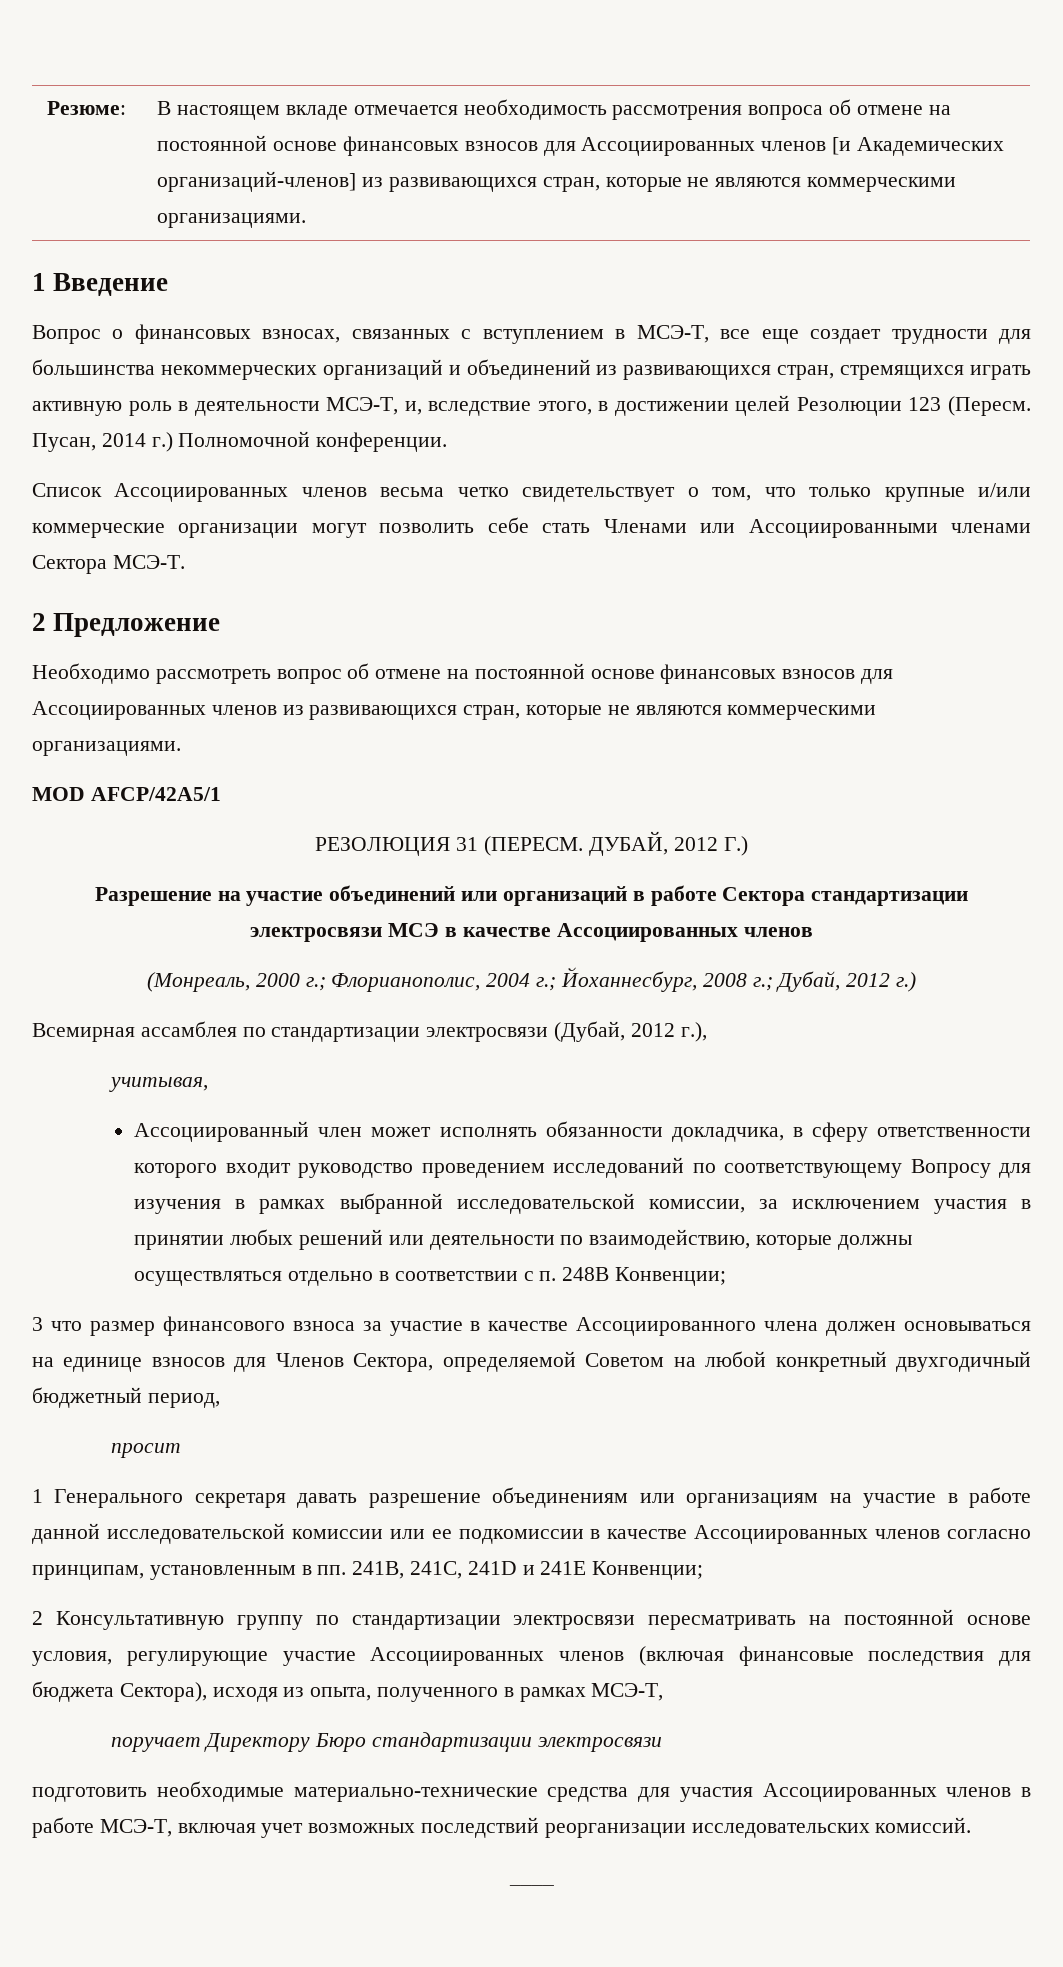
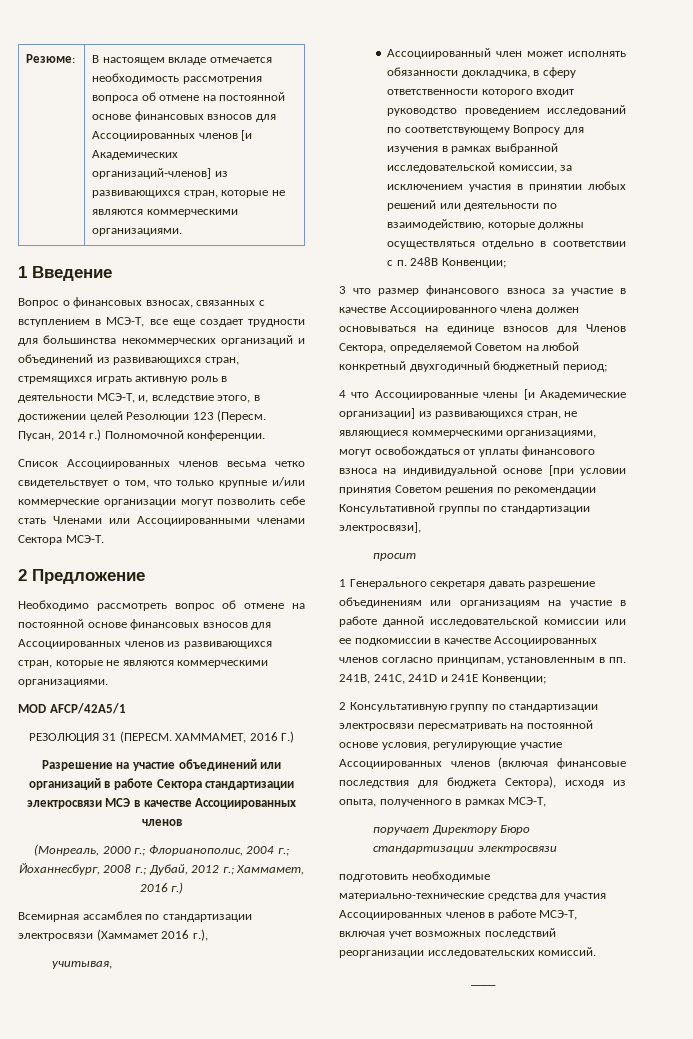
- ДУБАЙ, 2012 Г.)
+ ХАММАМЕТ, 2016 Г.)
- (Монреаль, 2000 г.; Флорианополис, 2004 г.; Йоханнесбург, 2008 г.; Дубай, 2012 г.)
+ (Монреаль, 2000 г.; Флорианополис, 2004 г.; Йоханнесбург, 2008 г.; Дубай, 2012 г.; Хаммамет, 2016 г.)
- Всемирная ассамблея по стандартизации электросвязи (Дубай, 2012 г.),
+ Всемирная ассамблея по стандартизации электросвязи (Хаммамет 2016 г.),
- 3 что размер финансового взноса за участие в качестве Ассоциированного члена должен основываться на единице взносов для Членов Сектора, определяемой Советом на любой конкретный двухгодичный бюджетный период,
+ 3 что размер финансового взноса за участие в качестве Ассоциированного члена должен основываться на единице взносов для Членов Сектора, определяемой Советом на любой конкретный двухгодичный бюджетный период;
+ 4 что Ассоциированные члены [и Академические организации] из развивающихся стран, не являющиеся коммерческими организациями, могут освобождаться от уплаты финансового взноса на индивидуальной основе [при условии принятия Советом решения по рекомендации Консультативной группы по стандартизации электросвязи],

